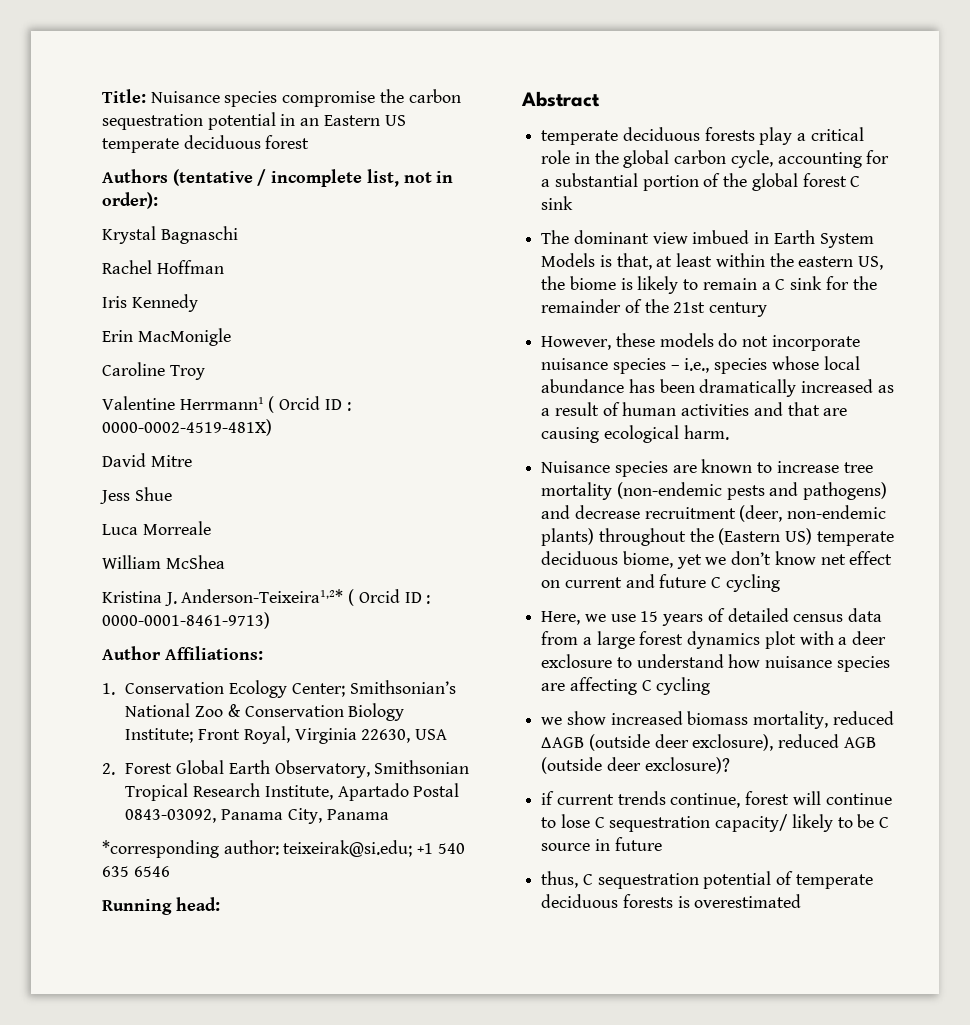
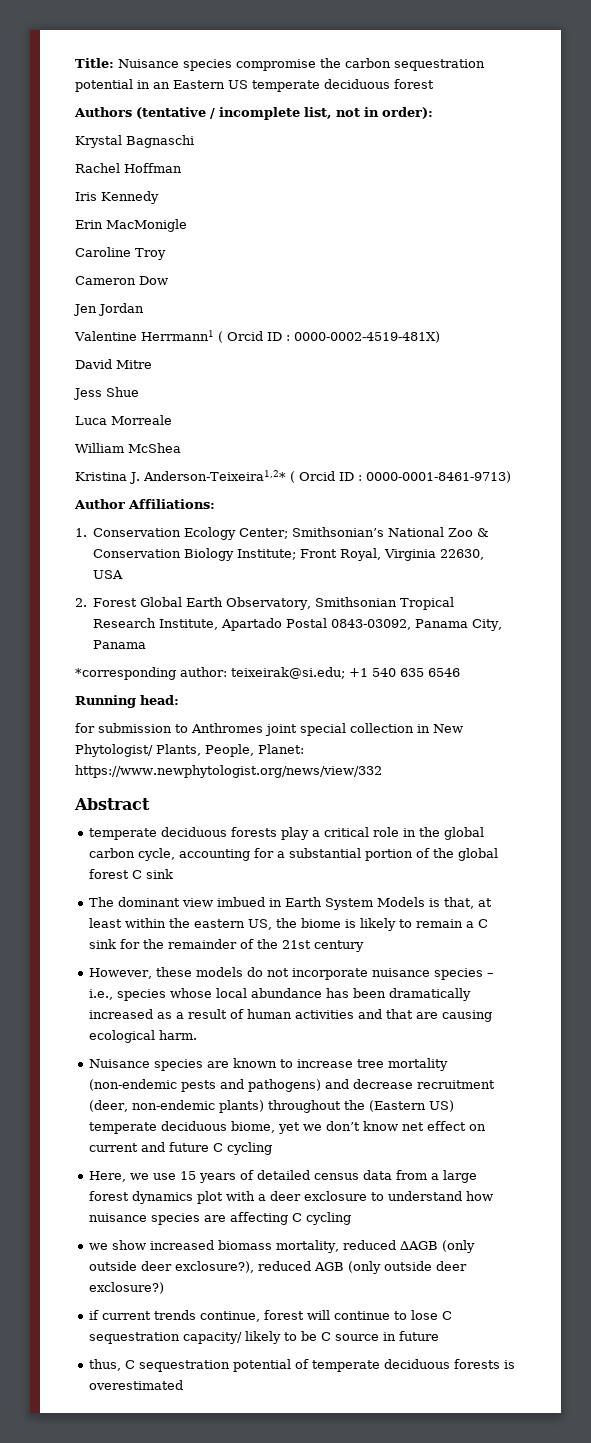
+ Cameron Dow
+ Jen Jordan
+ for submission to Anthromes joint special collection in New Phytologist/ Plants, People, Planet: https://www.newphytologist.org/news/view/332
- we show increased biomass mortality, reduced ∆AGB (outside deer exclosure), reduced AGB (outside deer exclosure)?
+ we show increased biomass mortality, reduced ∆AGB (only outside deer exclosure?), reduced AGB (only outside deer exclosure?)

